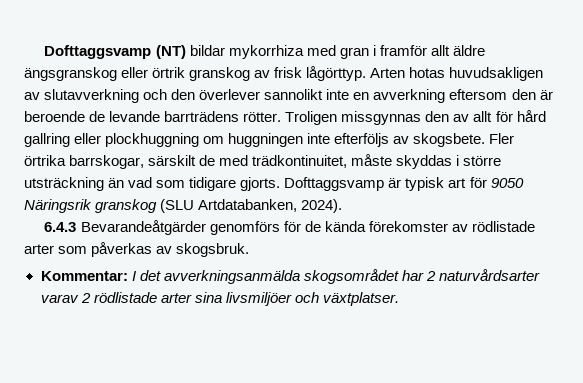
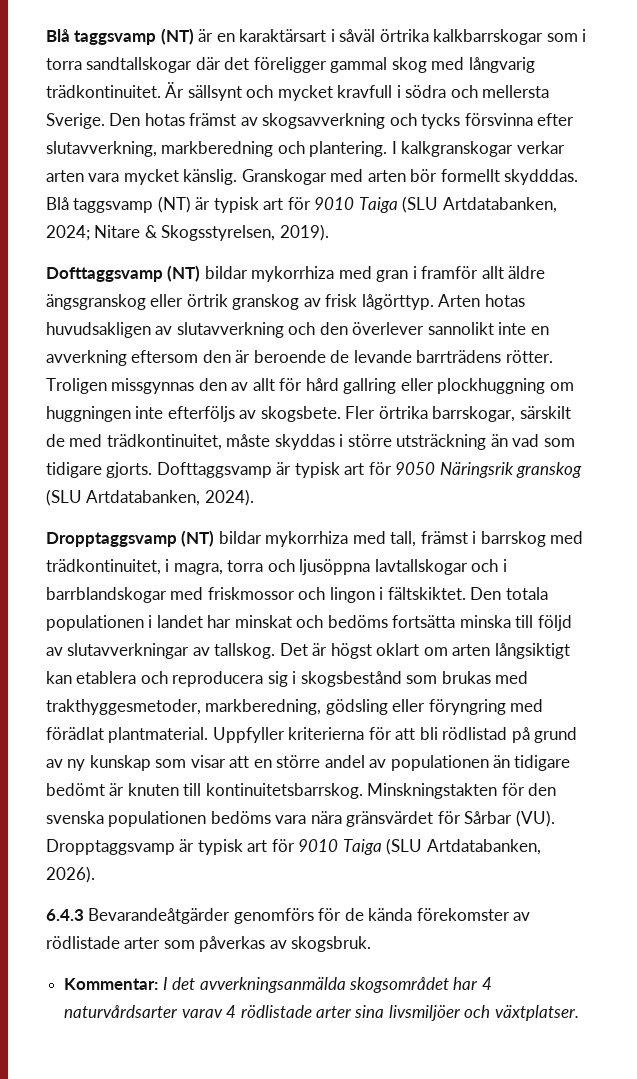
+ Blå taggsvamp (NT) är en karaktärsart i såväl örtrika kalkbarrskogar som i torra sandtallskogar där det föreligger gammal skog med långvarig trädkontinuitet. Är sällsynt och mycket kravfull i södra och mellersta Sverige. Den hotas främst av skogsavverkning och tycks försvinna efter slutavverkning, markberedning och plantering. I kalkgranskogar verkar arten vara mycket känslig. Granskogar med arten bör formellt skydddas. Blå taggsvamp (NT) är typisk art för 9010 Taiga (SLU Artdatabanken, 2024; Nitare & Skogsstyrelsen, 2019).
+ Dropptaggsvamp (NT) bildar mykorrhiza med tall, främst i barrskog med trädkontinuitet, i magra, torra och ljusöppna lavtallskogar och i barrblandskogar med friskmossor och lingon i fältskiktet. Den totala populationen i landet har minskat och bedöms fortsätta minska till följd av slutavverkningar av tallskog. Det är högst oklart om arten långsiktigt kan etablera och reproducera sig i skogsbestånd som brukas med trakthyggesmetoder, markberedning, gödsling eller föryngring med förädlat plantmaterial. Uppfyller kriterierna för att bli rödlistad på grund av ny kunskap som visar att en större andel av populationen än tidigare bedömt är knuten till kontinuitetsbarrskog. Minskningstakten för den svenska populationen bedöms vara nära gränsvärdet för Sårbar (VU). Dropptaggsvamp är typisk art för 9010 Taiga (SLU Artdatabanken, 2026).
- Kommentar: I det avverkningsanmälda skogsområdet har 2 naturvårdsarter varav 2 rödlistade arter sina livsmiljöer och växtplatser.
+ Kommentar: I det avverkningsanmälda skogsområdet har 4 naturvårdsarter varav 4 rödlistade arter sina livsmiljöer och växtplatser.

